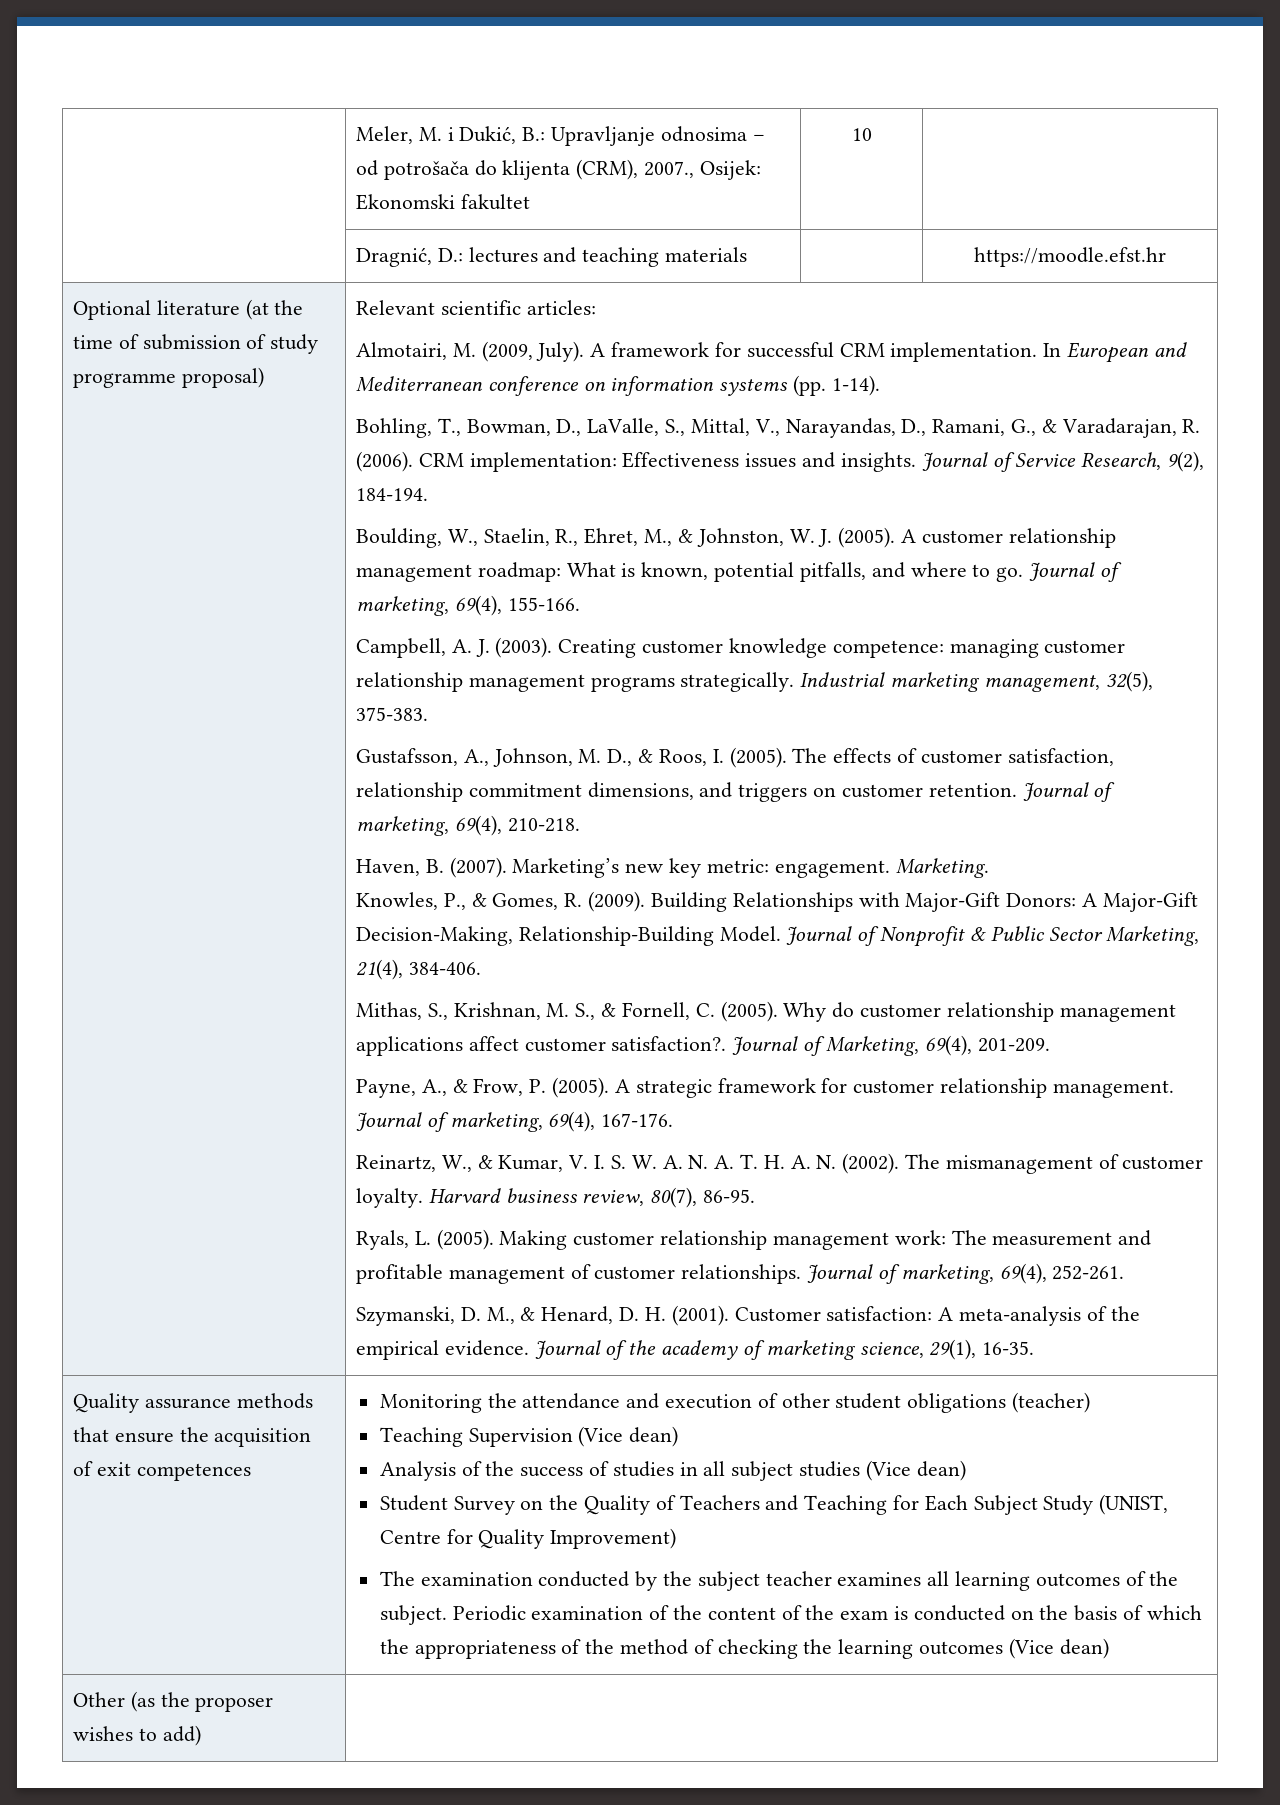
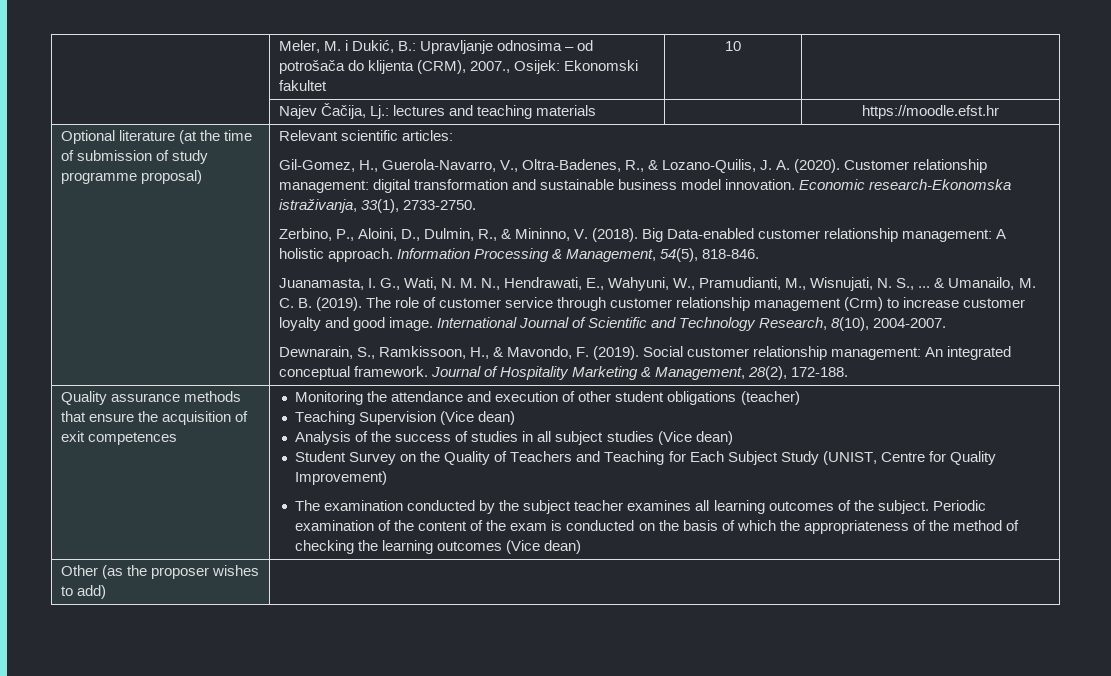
- | Dragnić, D.: lectures and teaching materials | | https://moodle.efst.hr
+ | Najev Čačija, Lj.: lectures and teaching materials | | https://moodle.efst.hr
- Almotairi, M. (2009, July). A framework for successful CRM implementation. In European and Mediterranean conference on information systems (pp. 1-14).
- Bohling, T., Bowman, D., LaValle, S., Mittal, V., Narayandas, D., Ramani, G., & Varadarajan, R. (2006). CRM implementation: Effectiveness issues and insights. Journal of Service Research, 9(2), 184-194.
- Boulding, W., Staelin, R., Ehret, M., & Johnston, W. J. (2005). A customer relationship management roadmap: What is known, potential pitfalls, and where to go. Journal of marketing, 69(4), 155-166.
- Campbell, A. J. (2003). Creating customer knowledge competence: managing customer relationship management programs strategically. Industrial marketing management, 32(5), 375-383.
- Gustafsson, A., Johnson, M. D., & Roos, I. (2005). The effects of customer satisfaction, relationship commitment dimensions, and triggers on customer retention. Journal of marketing, 69(4), 210-218.
- Haven, B. (2007). Marketing’s new key metric: engagement. Marketing.
- Knowles, P., & Gomes, R. (2009). Building Relationships with Major‐Gift Donors: A Major‐Gift Decision‐Making, Relationship‐Building Model. Journal of Nonprofit & Public Sector Marketing, 21(4), 384-406.
- Mithas, S., Krishnan, M. S., & Fornell, C. (2005). Why do customer relationship management applications affect customer satisfaction?. Journal of Marketing, 69(4), 201-209.
- Payne, A., & Frow, P. (2005). A strategic framework for customer relationship management. Journal of marketing, 69(4), 167-176.
- Reinartz, W., & Kumar, V. I. S. W. A. N. A. T. H. A. N. (2002). The mismanagement of customer loyalty. Harvard business review, 80(7), 86-95.
- Ryals, L. (2005). Making customer relationship management work: The measurement and profitable management of customer relationships. Journal of marketing, 69(4), 252-261.
- Szymanski, D. M., & Henard, D. H. (2001). Customer satisfaction: A meta-analysis of the empirical evidence. Journal of the academy of marketing science, 29(1), 16-35.
+ Gil-Gomez, H., Guerola-Navarro, V., Oltra-Badenes, R., & Lozano-Quilis, J. A. (2020). Customer relationship management: digital transformation and sustainable business model innovation. Economic research-Ekonomska istraživanja, 33(1), 2733-2750.
+ Zerbino, P., Aloini, D., Dulmin, R., & Mininno, V. (2018). Big Data-enabled customer relationship management: A holistic approach. Information Processing & Management, 54(5), 818-846.
+ Juanamasta, I. G., Wati, N. M. N., Hendrawati, E., Wahyuni, W., Pramudianti, M., Wisnujati, N. S., ... & Umanailo, M. C. B. (2019). The role of customer service through customer relationship management (Crm) to increase customer loyalty and good image. International Journal of Scientific and Technology Research, 8(10), 2004-2007.
+ Dewnarain, S., Ramkissoon, H., & Mavondo, F. (2019). Social customer relationship management: An integrated conceptual framework. Journal of Hospitality Marketing & Management, 28(2), 172-188.

